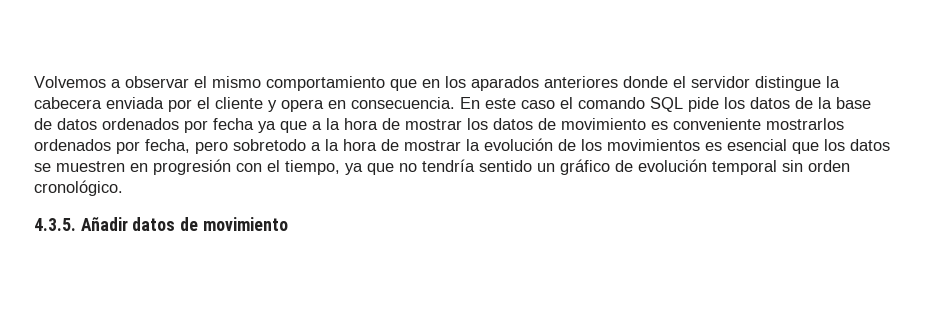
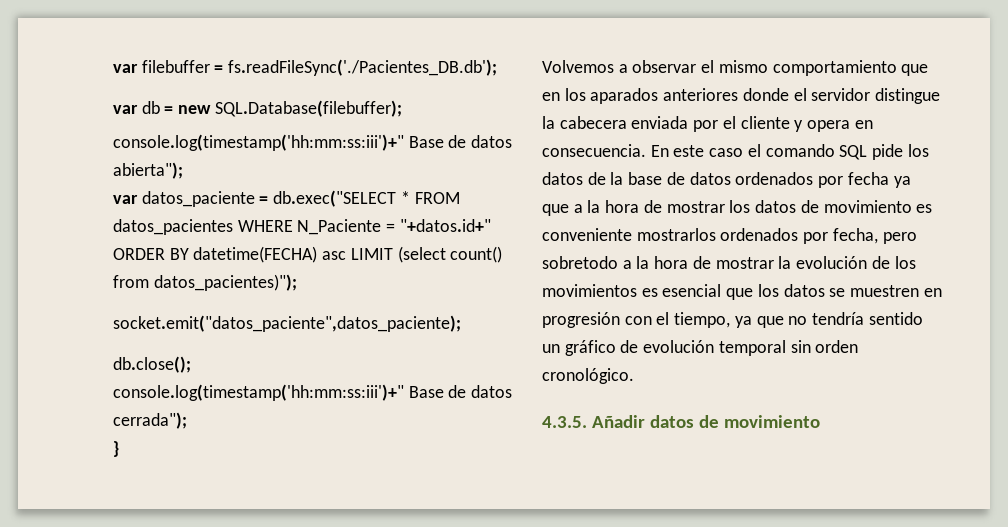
+ var filebuffer = fs.readFileSync('./Pacientes_DB.db');
+ var db = new SQL.Database(filebuffer);
+ console.log(timestamp('hh:mm:ss:iii')+" Base de datos abierta");
+ var datos_paciente = db.exec("SELECT * FROM datos_pacientes WHERE N_Paciente = "+datos.id+" ORDER BY datetime(FECHA) asc LIMIT (select count() from datos_pacientes)");
+ socket.emit("datos_paciente",datos_paciente);
+ db.close();
+ console.log(timestamp('hh:mm:ss:iii')+" Base de datos cerrada");
+ }

